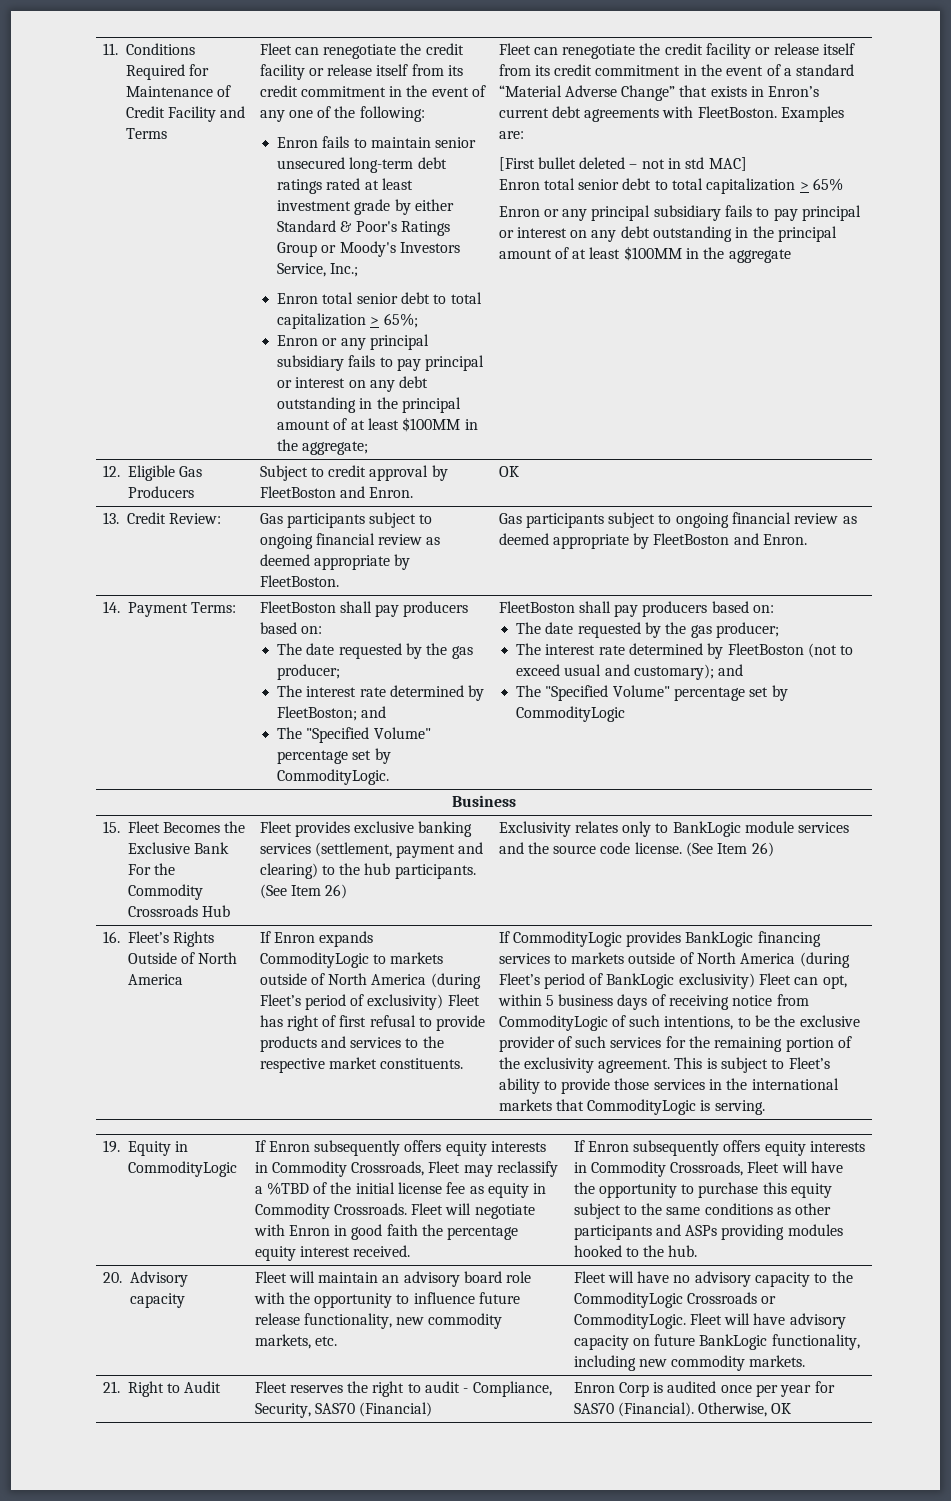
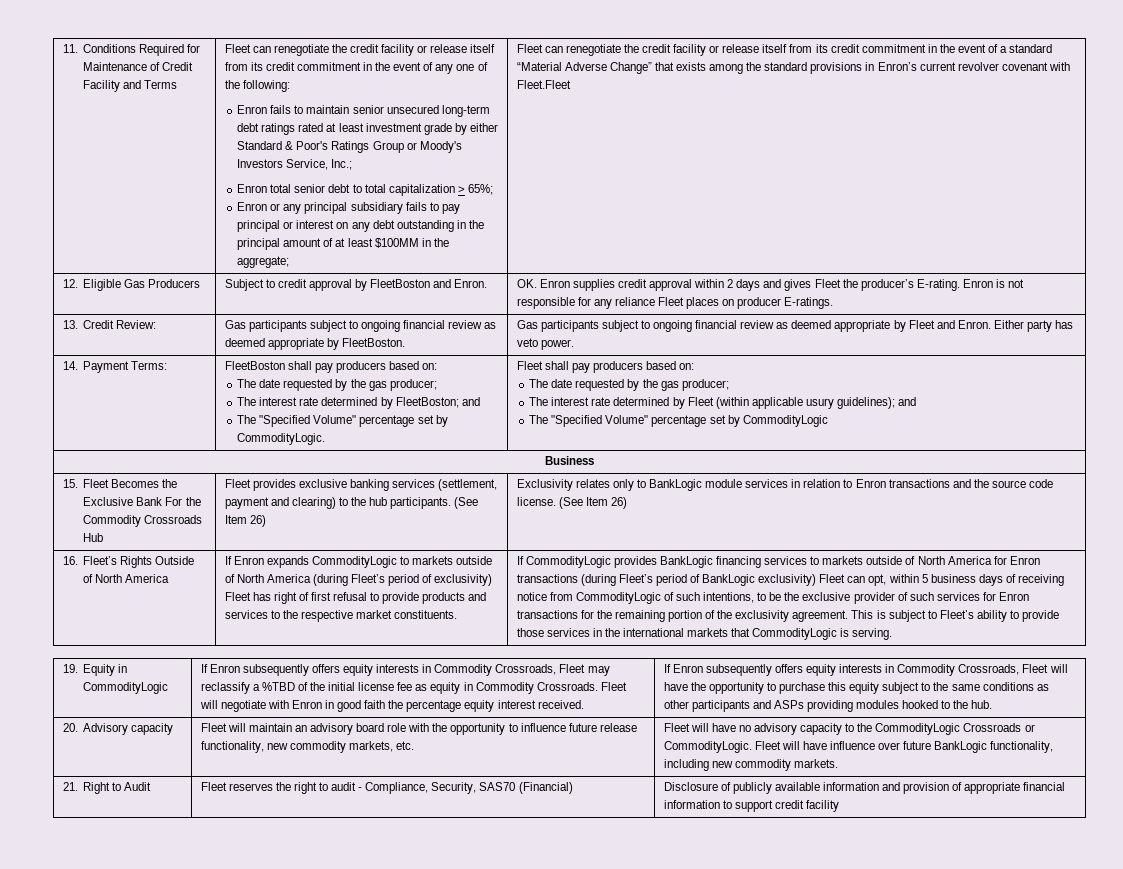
- Fleet can renegotiate the credit facility or release itself from its credit commitment in the event of a standard “Material Adverse Change” that exists in Enron’s current debt agreements with FleetBoston. Examples are:
- [First bullet deleted – not in std MAC]
- Enron total senior debt to total capitalization > 65%
- Enron or any principal subsidiary fails to pay principal or interest on any debt outstanding in the principal amount of at least $100MM in the aggregate
+ Fleet can renegotiate the credit facility or release itself from its credit commitment in the event of a standard “Material Adverse Change” that exists among the standard provisions in Enron’s current revolver covenant with Fleet.Fleet
- 12. Eligible Gas Producers | Subject to credit approval by FleetBoston and Enron. | OK
+ 12. Eligible Gas Producers | Subject to credit approval by FleetBoston and Enron. | OK. Enron supplies credit approval within 2 days and gives Fleet the producer’s E-rating. Enron is not responsible for any reliance Fleet places on producer E-ratings.
- 13. Credit Review: | Gas participants subject to ongoing financial review as deemed appropriate by FleetBoston. | Gas participants subject to ongoing financial review as deemed appropriate by FleetBoston and Enron.
+ 13. Credit Review: | Gas participants subject to ongoing financial review as deemed appropriate by FleetBoston. | Gas participants subject to ongoing financial review as deemed appropriate by Fleet and Enron. Either party has veto power.
- The "Specified Volume" percentage set by CommodityLogic. | FleetBoston shall pay producers based on:
+ The "Specified Volume" percentage set by CommodityLogic. | Fleet shall pay producers based on:
- The interest rate determined by FleetBoston (not to exceed usual and customary); and
+ The interest rate determined by Fleet (within applicable usury guidelines); and
- Exclusivity relates only to BankLogic module services and the source code license.
+ Exclusivity relates only to BankLogic module services in relation to Enron transactions and the source code license.
- If CommodityLogic provides BankLogic financing services to markets outside of North America (during Fleet’s period of BankLogic exclusivity) Fleet can opt, within 5 business days of receiving notice from CommodityLogic of such intentions, to be the exclusive provider of such services for the remaining portion of the exclusivity agreement.
+ If CommodityLogic provides BankLogic financing services to markets outside of North America for Enron transactions (during Fleet’s period of BankLogic exclusivity) Fleet can opt, within 5 business days of receiving notice from CommodityLogic of such intentions, to be the exclusive provider of such services for Enron transactions for the remaining portion of the exclusivity agreement.
- Fleet will have advisory capacity on future BankLogic functionality, including new commodity markets.
+ Fleet will have influence over future BankLogic functionality, including new commodity markets.
- 21. Right to Audit | Fleet reserves the right to audit - Compliance, Security, SAS70 (Financial) | Enron Corp is audited once per year for SAS70 (Financial). Otherwise, OK
+ 21. Right to Audit | Fleet reserves the right to audit - Compliance, Security, SAS70 (Financial) | Disclosure of publicly available information and provision of appropriate financial information to support credit facility

